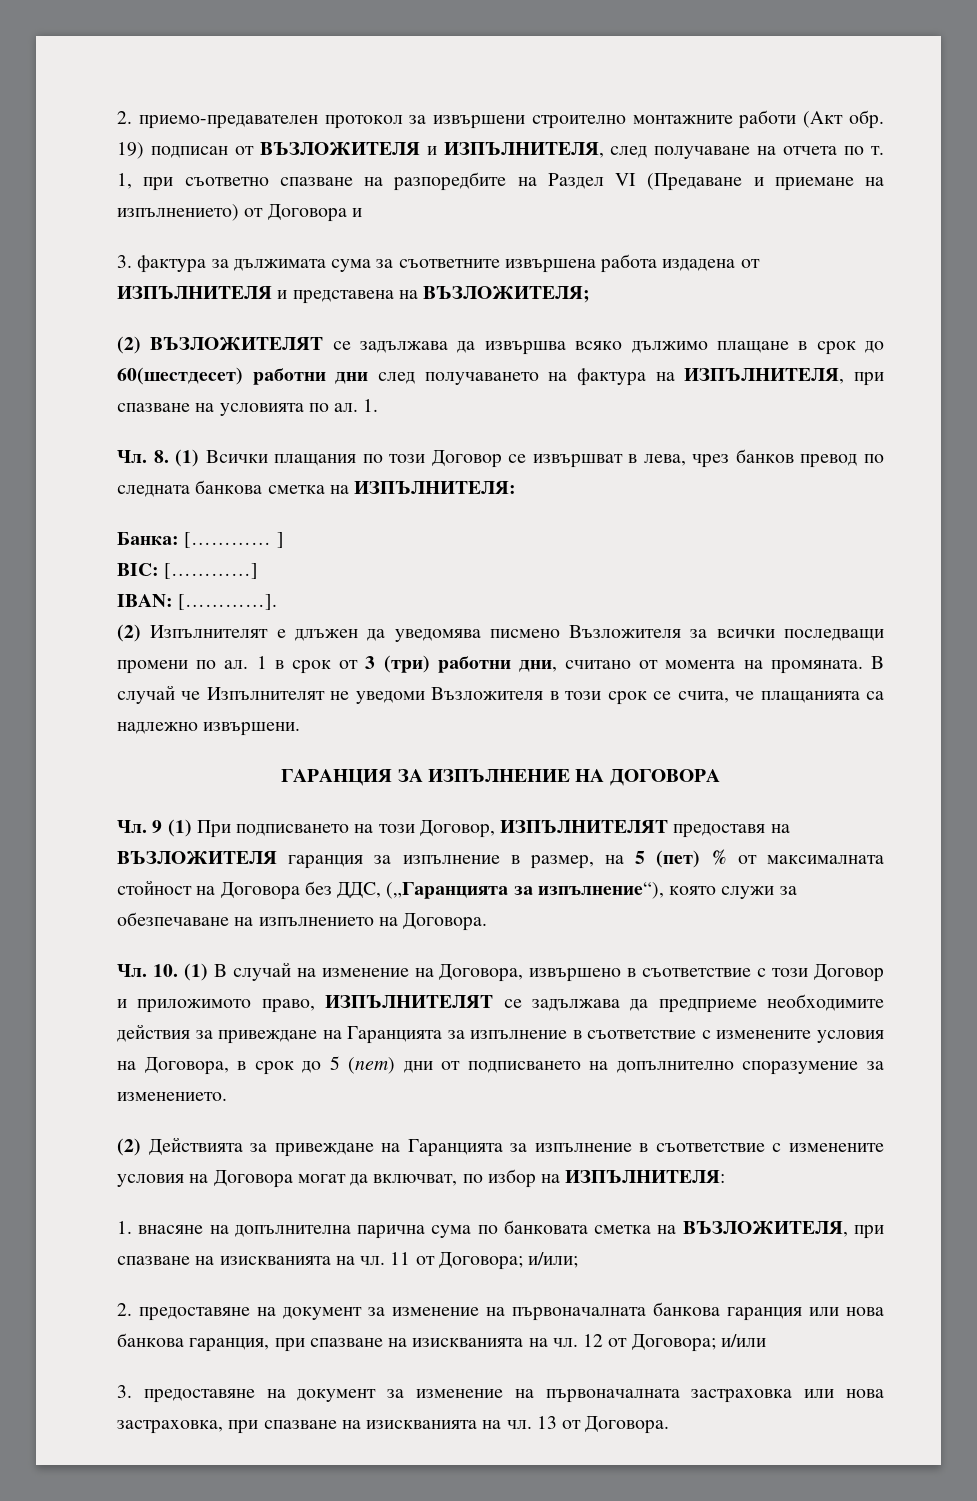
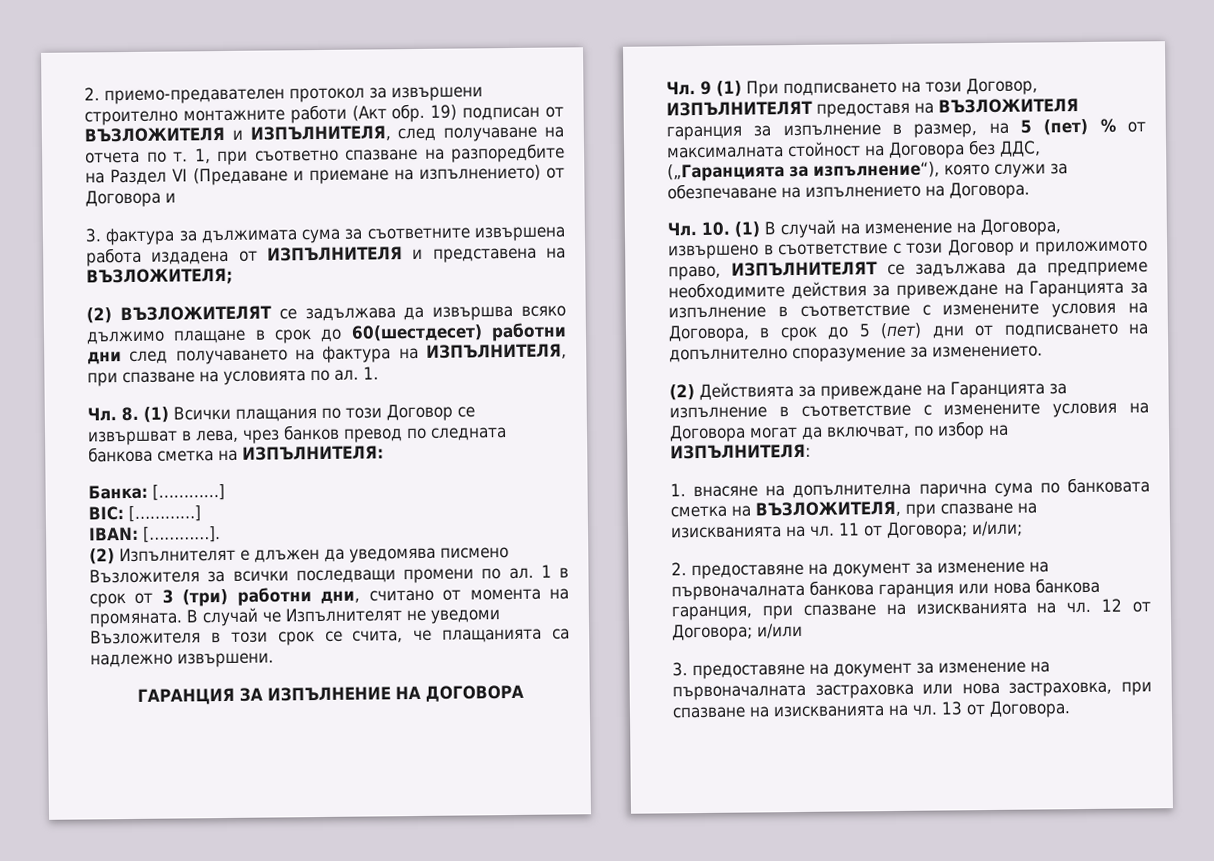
- Банка: [………… ]
+ Банка: […………]

